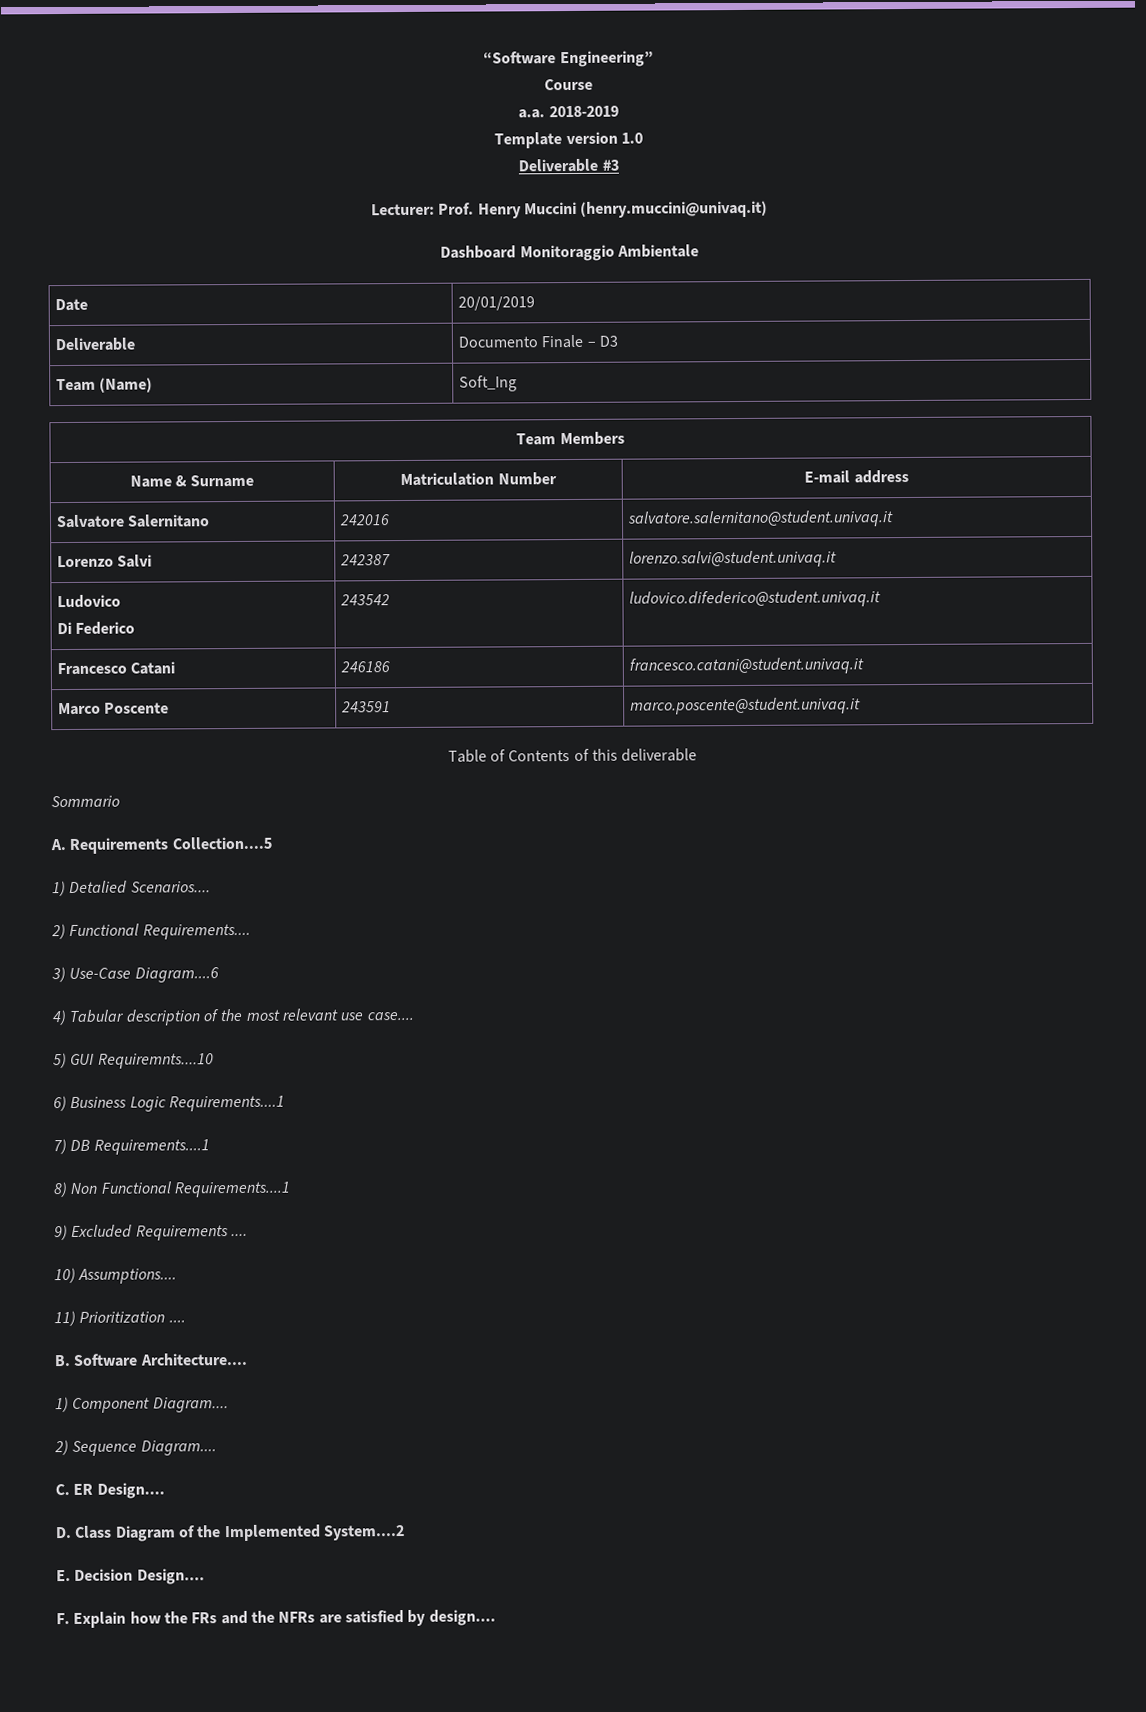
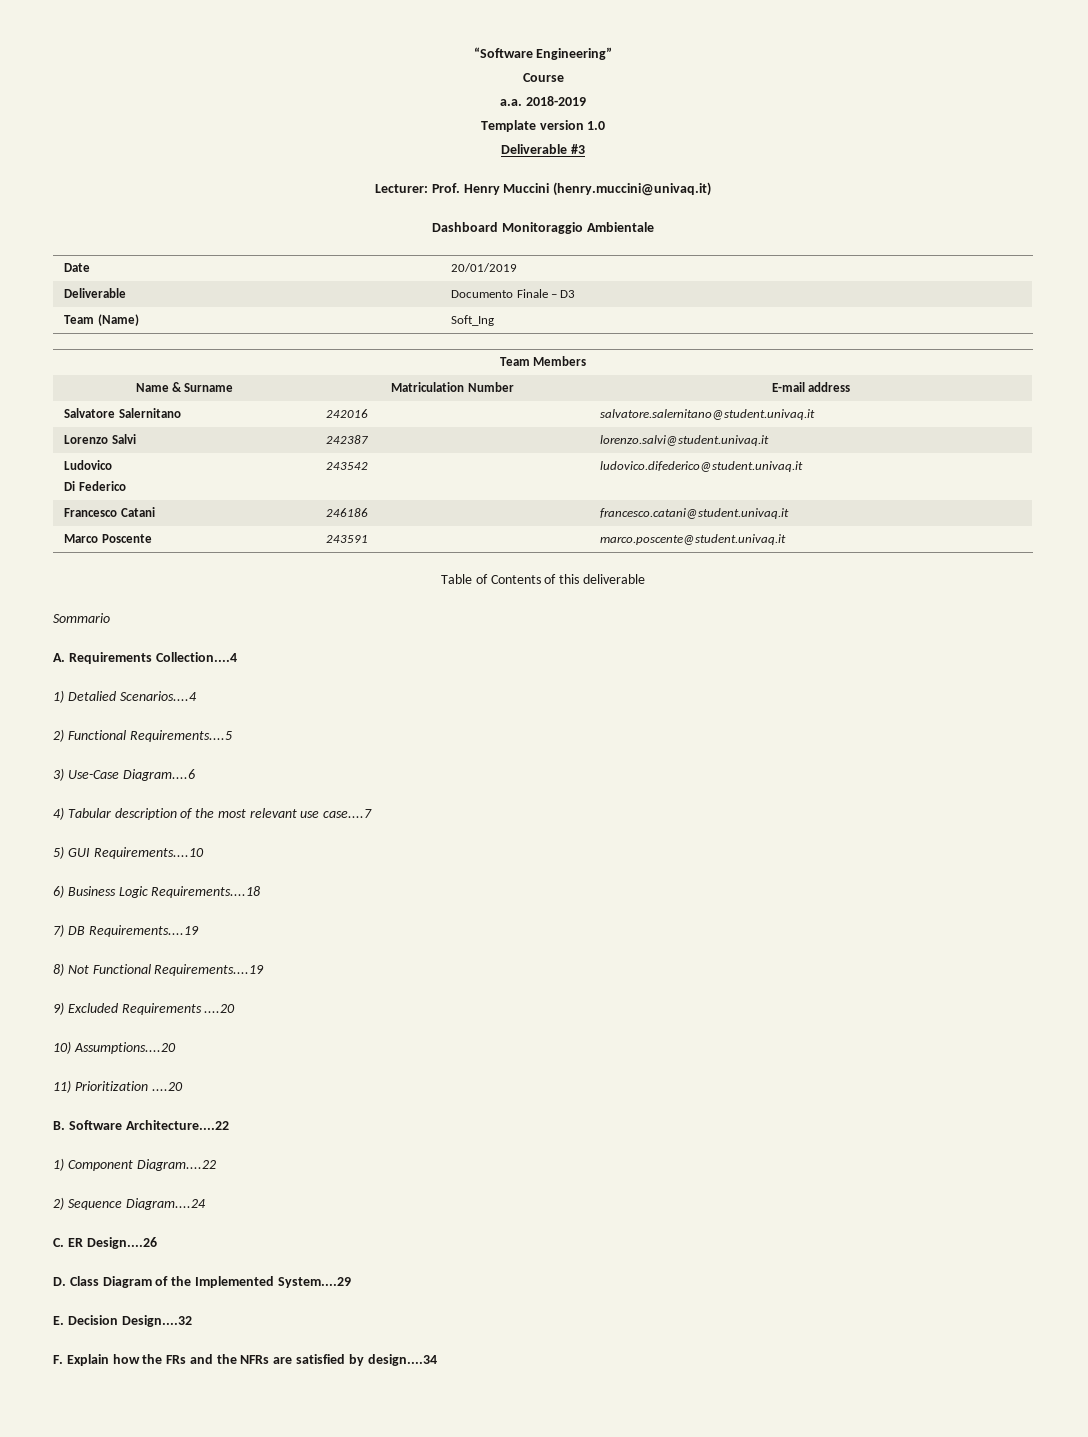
- A. Requirements Collection....5
+ A. Requirements Collection....4
- 1) Detalied Scenarios....
+ 1) Detalied Scenarios....4
- 2) Functional Requirements....
+ 2) Functional Requirements....5
- 4) Tabular description of the most relevant use case....
+ 4) Tabular description of the most relevant use case....7
- 5) GUI Requiremnts....10
+ 5) GUI Requirements....10
- 6) Business Logic Requirements....1
+ 6) Business Logic Requirements....18
- 7) DB Requirements....1
+ 7) DB Requirements....19
- 8) Non Functional Requirements....1
+ 8) Not Functional Requirements....19
- 9) Excluded Requirements ....
+ 9) Excluded Requirements ....20
- 10) Assumptions....
+ 10) Assumptions....20
- 11) Prioritization ....
+ 11) Prioritization ....20
- B. Software Architecture....
+ B. Software Architecture....22
- 1) Component Diagram....
+ 1) Component Diagram....22
- 2) Sequence Diagram....
+ 2) Sequence Diagram....24
- C. ER Design....
+ C. ER Design....26
- D. Class Diagram of the Implemented System....2
+ D. Class Diagram of the Implemented System....29
- E. Decision Design....
+ E. Decision Design....32
- F. Explain how the FRs and the NFRs are satisfied by design....
+ F. Explain how the FRs and the NFRs are satisfied by design....34

